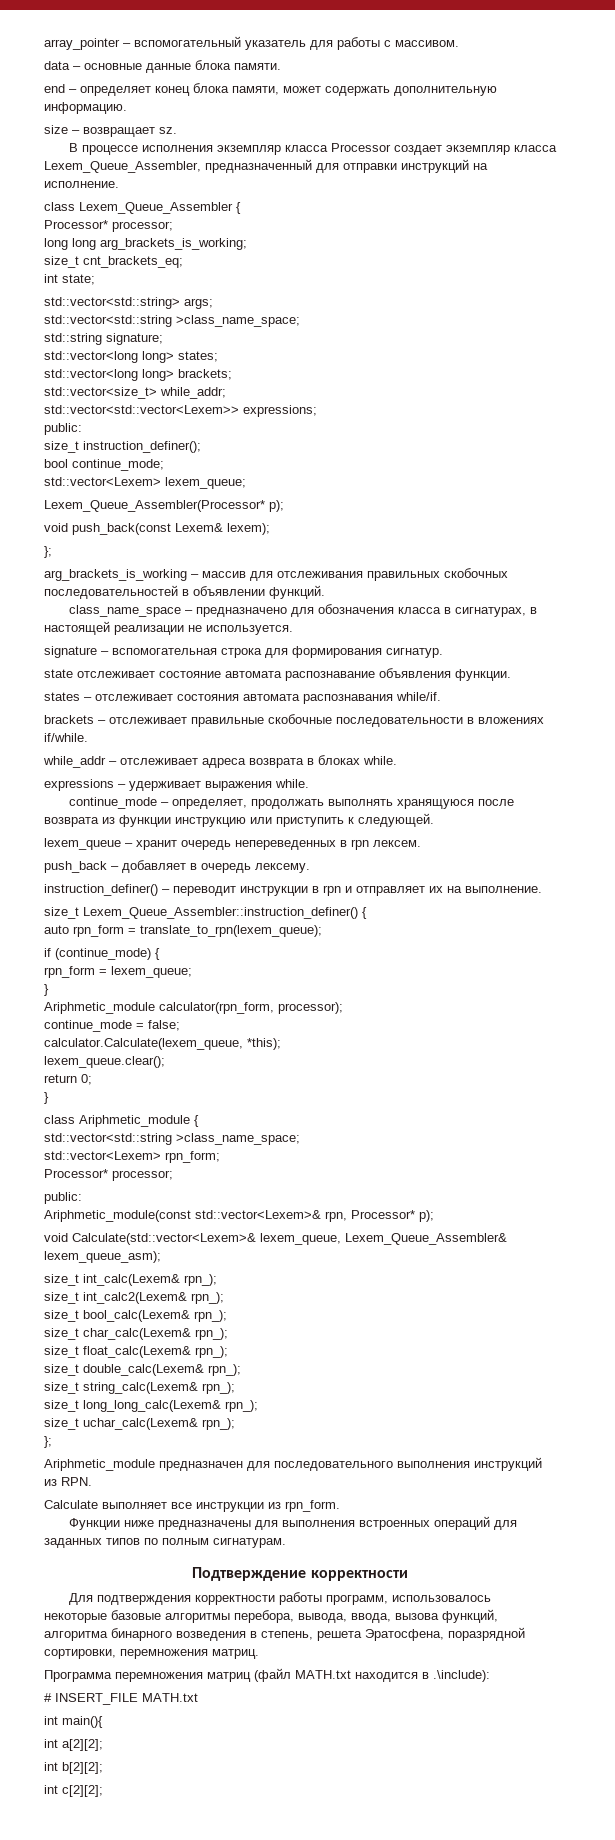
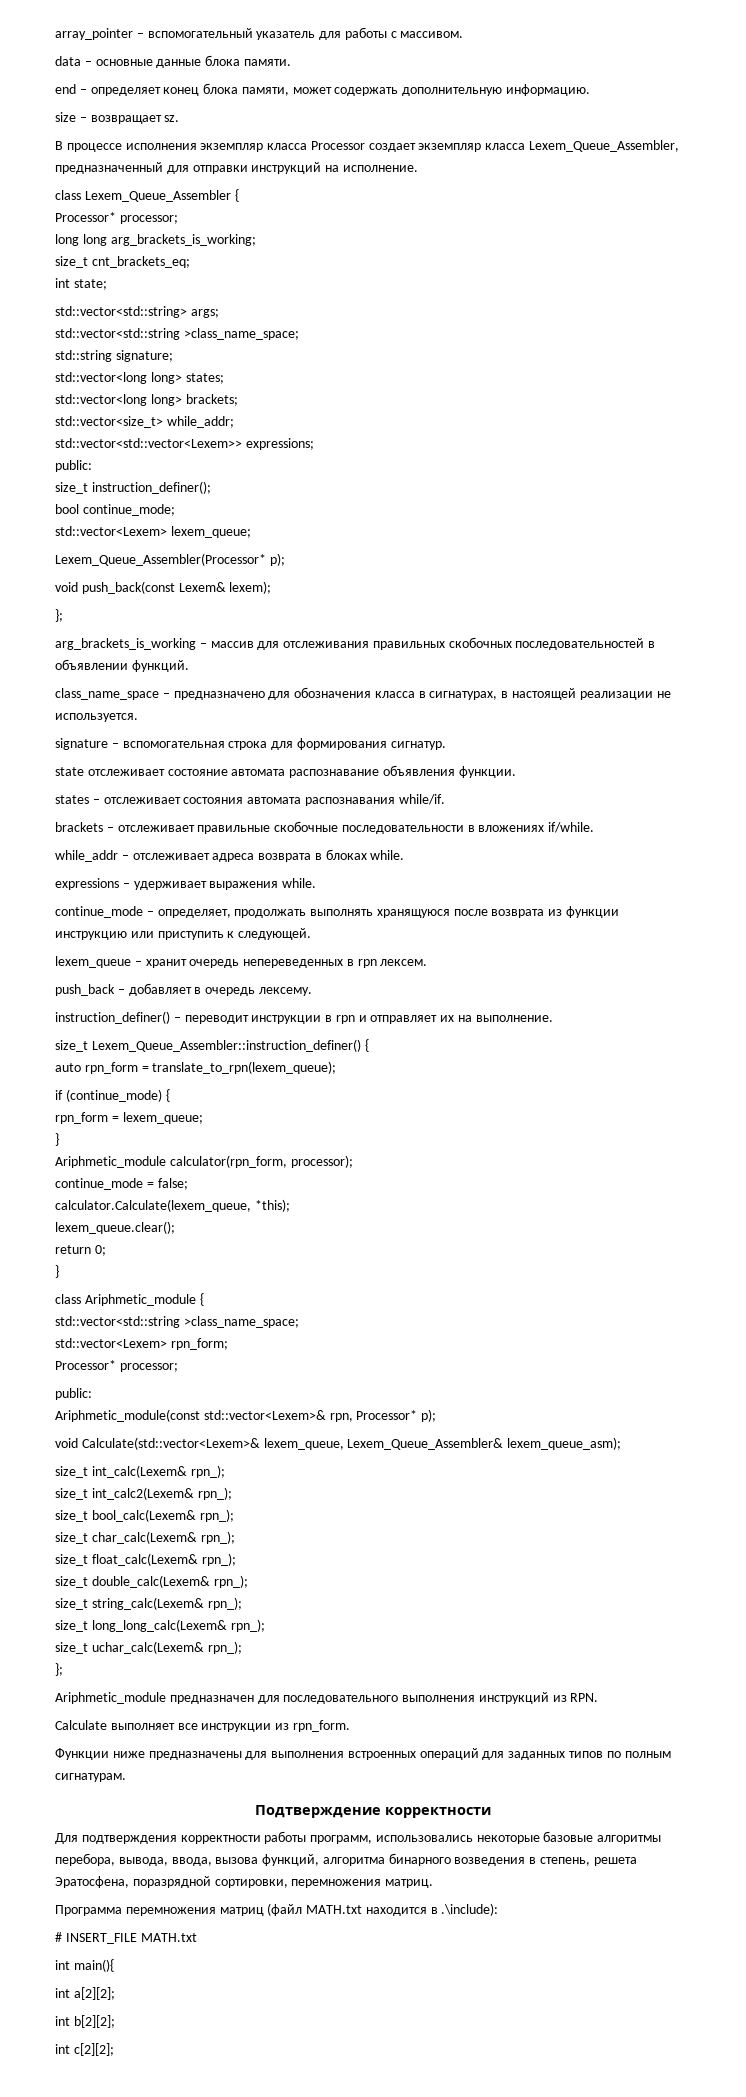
- Для подтверждения корректности работы программ, использовалось некоторые базовые алгоритмы перебора, вывода, ввода, вызова функций, алгоритма бинарного возведения в степень, решета Эратосфена, поразрядной сортировки, перемножения матриц.
+ Для подтверждения корректности работы программ, использовались некоторые базовые алгоритмы перебора, вывода, ввода, вызова функций, алгоритма бинарного возведения в степень, решета Эратосфена, поразрядной сортировки, перемножения матриц.

